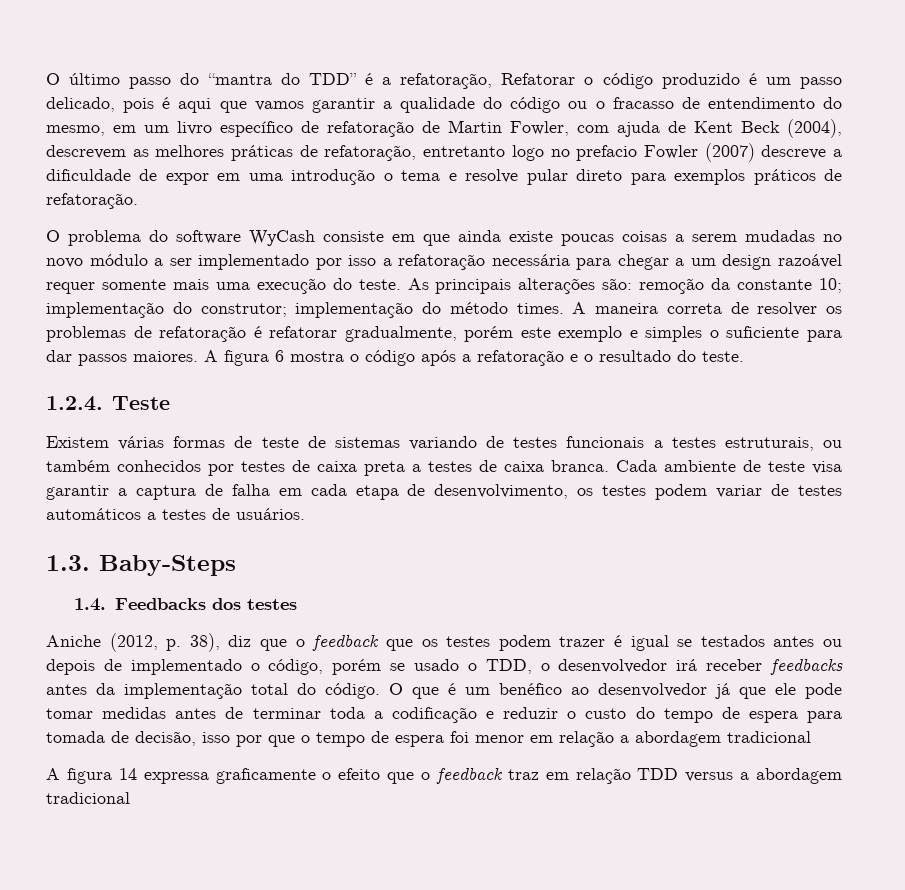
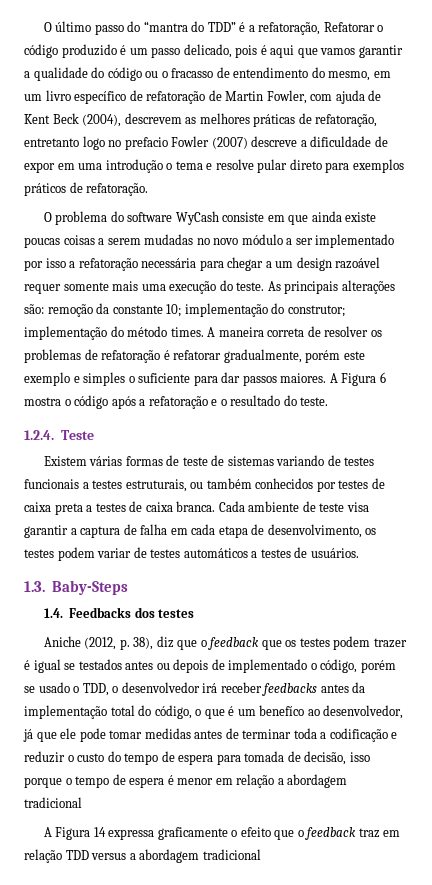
- A figura 6 mostra o código após a refatoração e o resultado do teste.
+ A Figura 6 mostra o código após a refatoração e o resultado do teste.
- Aniche (2012, p. 38), diz que o feedback que os testes podem trazer é igual se testados antes ou depois de implementado o código, porém se usado o TDD, o desenvolvedor irá receber feedbacks antes da implementação total do código. O que é um benéfico ao desenvolvedor já que ele pode tomar medidas antes de terminar toda a codificação e reduzir o custo do tempo de espera para tomada de decisão, isso por que o tempo de espera foi menor em relação a abordagem tradicional
+ Aniche (2012, p. 38), diz que o feedback que os testes podem trazer é igual se testados antes ou depois de implementado o código, porém se usado o TDD, o desenvolvedor irá receber feedbacks antes da implementação total do código, o que é um benefíco ao desenvolvedor, já que ele pode tomar medidas antes de terminar toda a codificação e reduzir o custo do tempo de espera para tomada de decisão, isso porque o tempo de espera é menor em relação a abordagem tradicional
- A figura 14 expressa graficamente o efeito que o feedback traz em relação TDD versus a abordagem tradicional
+ A Figura 14 expressa graficamente o efeito que o feedback traz em relação TDD versus a abordagem tradicional

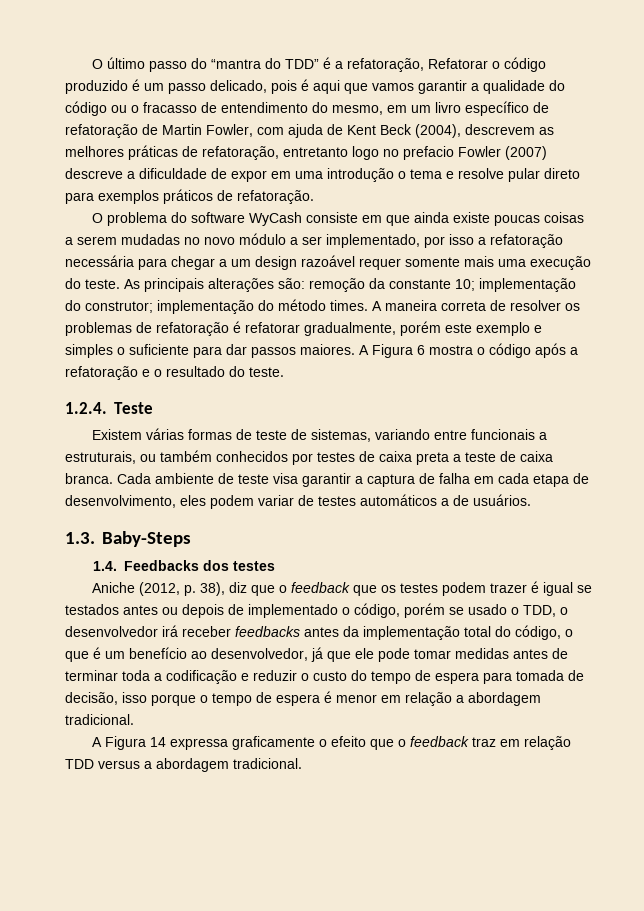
- O problema do software WyCash consiste em que ainda existe poucas coisas a serem mudadas no novo módulo a ser implementado por isso a refatoração necessária para chegar a um design razoável requer somente mais uma execução do teste.
+ O problema do software WyCash consiste em que ainda existe poucas coisas a serem mudadas no novo módulo a ser implementado, por isso a refatoração necessária para chegar a um design razoável requer somente mais uma execução do teste.
- Existem várias formas de teste de sistemas variando de testes funcionais a testes estruturais, ou também conhecidos por testes de caixa preta a testes de caixa branca.
+ Existem várias formas de teste de sistemas, variando entre funcionais a estruturais, ou também conhecidos por testes de caixa preta a teste de caixa branca.
- Cada ambiente de teste visa garantir a captura de falha em cada etapa de desenvolvimento, os testes podem variar de testes automáticos a testes de usuários.
+ Cada ambiente de teste visa garantir a captura de falha em cada etapa de desenvolvimento, eles podem variar de testes automáticos a de usuários.
- Aniche (2012, p. 38), diz que o feedback que os testes podem trazer é igual se testados antes ou depois de implementado o código, porém se usado o TDD, o desenvolvedor irá receber feedbacks antes da implementação total do código, o que é um benefíco ao desenvolvedor, já que ele pode tomar medidas antes de terminar toda a codificação e reduzir o custo do tempo de espera para tomada de decisão, isso porque o tempo de espera é menor em relação a abordagem tradicional
+ Aniche (2012, p. 38), diz que o feedback que os testes podem trazer é igual se testados antes ou depois de implementado o código, porém se usado o TDD, o desenvolvedor irá receber feedbacks antes da implementação total do código, o que é um benefício ao desenvolvedor, já que ele pode tomar medidas antes de terminar toda a codificação e reduzir o custo do tempo de espera para tomada de decisão, isso porque o tempo de espera é menor em relação a abordagem tradicional.
- A Figura 14 expressa graficamente o efeito que o feedback traz em relação TDD versus a abordagem tradicional
+ A Figura 14 expressa graficamente o efeito que o feedback traz em relação TDD versus a abordagem tradicional.

